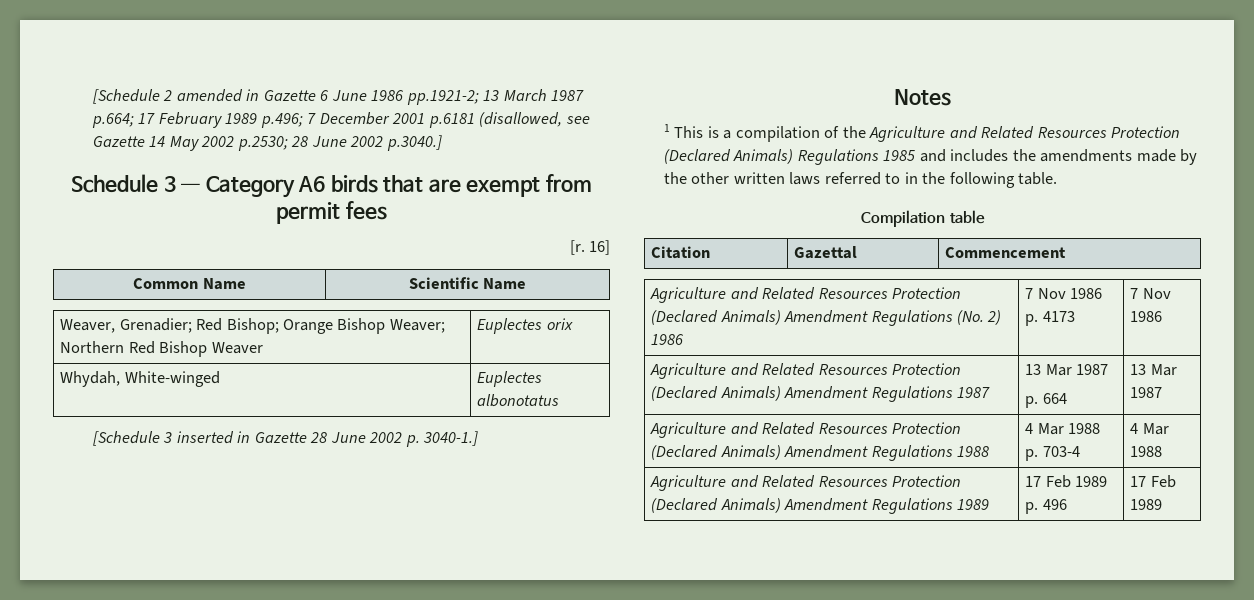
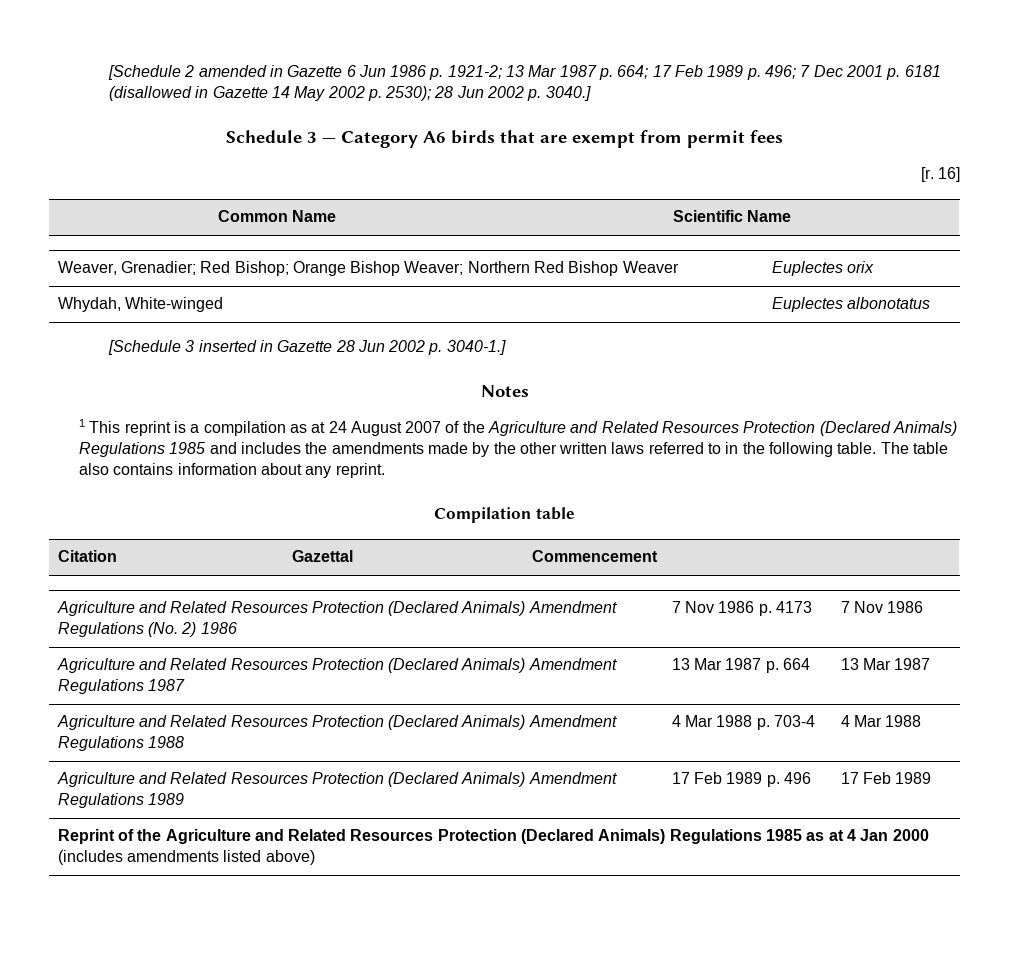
- [Schedule 2 amended in Gazette 6 June 1986 pp.1921-2; 13 March 1987 p.664; 17 February 1989 p.496; 7 December 2001 p.6181 (disallowed, see Gazette 14 May 2002 p.2530; 28 June 2002 p.3040.]
+ [Schedule 2 amended in Gazette 6 Jun 1986 p. 1921-2; 13 Mar 1987 p. 664; 17 Feb 1989 p. 496; 7 Dec 2001 p. 6181 (disallowed in Gazette 14 May 2002 p. 2530); 28 Jun 2002 p. 3040.]
- [Schedule 3 inserted in Gazette 28 June 2002 p. 3040-1.]
+ [Schedule 3 inserted in Gazette 28 Jun 2002 p. 3040-1.]
- 1 This is a compilation of the Agriculture and Related Resources Protection (Declared Animals) Regulations 1985 and includes the amendments made by the other written laws referred to in the following table.
+ 1 This reprint is a compilation as at 24 August 2007 of the Agriculture and Related Resources Protection (Declared Animals) Regulations 1985 and includes the amendments made by the other written laws referred to in the following table. The table also contains information about any reprint.
- Agriculture and Related Resources Protection (Declared Animals) Amendment Regulations 1987 | 13 Mar 1987
- p. 664 | 13 Mar 1987
+ Agriculture and Related Resources Protection (Declared Animals) Amendment Regulations 1987 | 13 Mar 1987 p. 664 | 13 Mar 1987
+ Reprint of the Agriculture and Related Resources Protection (Declared Animals) Regulations 1985 as at 4 Jan 2000 (includes amendments listed above)

